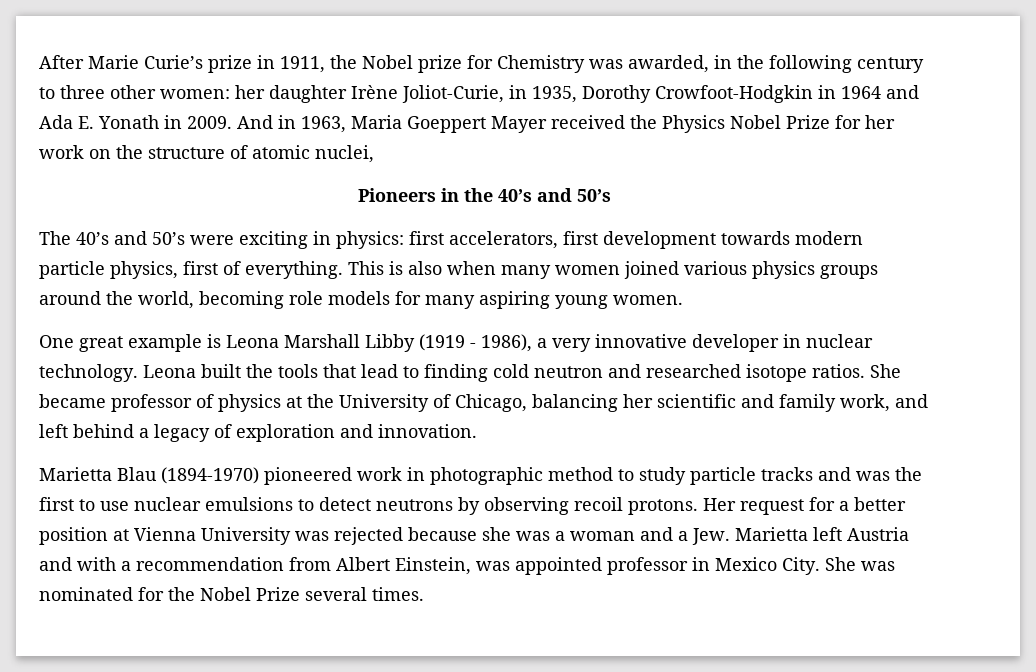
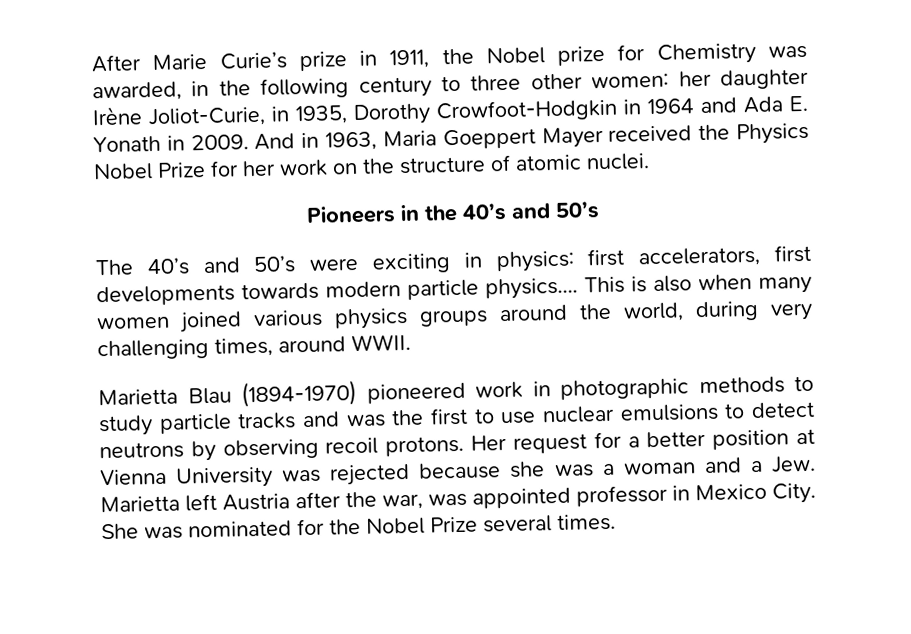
- And in 1963, Maria Goeppert Mayer received the Physics Nobel Prize for her work on the structure of atomic nuclei,
+ And in 1963, Maria Goeppert Mayer received the Physics Nobel Prize for her work on the structure of atomic nuclei.
- The 40’s and 50’s were exciting in physics: first accelerators, first development towards modern particle physics, first of everything.
+ The 40’s and 50’s were exciting in physics: first accelerators, first developments towards modern particle physics….
- This is also when many women joined various physics groups around the world, becoming role models for many aspiring young women.
- One great example is Leona Marshall Libby (1919 - 1986), a very innovative developer in nuclear technology. Leona built the tools that lead to finding cold neutron and researched isotope ratios. She became professor of physics at the University of Chicago, balancing her scientific and family work, and left behind a legacy of exploration and innovation.
+ This is also when many women joined various physics groups around the world, during very challenging times, around WWII.
- Marietta Blau (1894-1970) pioneered work in photographic method to study particle tracks and was the first to use nuclear emulsions to detect neutrons by observing recoil protons.
+ Marietta Blau (1894-1970) pioneered work in photographic methods to study particle tracks and was the first to use nuclear emulsions to detect neutrons by observing recoil protons.
- Her request for a better position at Vienna University was rejected because she was a woman and a Jew. Marietta left Austria and with a recommendation from Albert Einstein, was appointed professor in Mexico City.
+ Her request for a better position at Vienna University was rejected because she was a woman and a Jew. Marietta left Austria after the war, was appointed professor in Mexico City.

